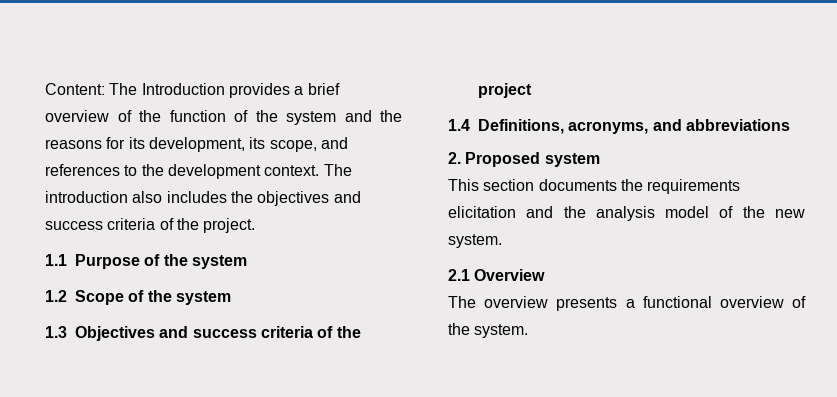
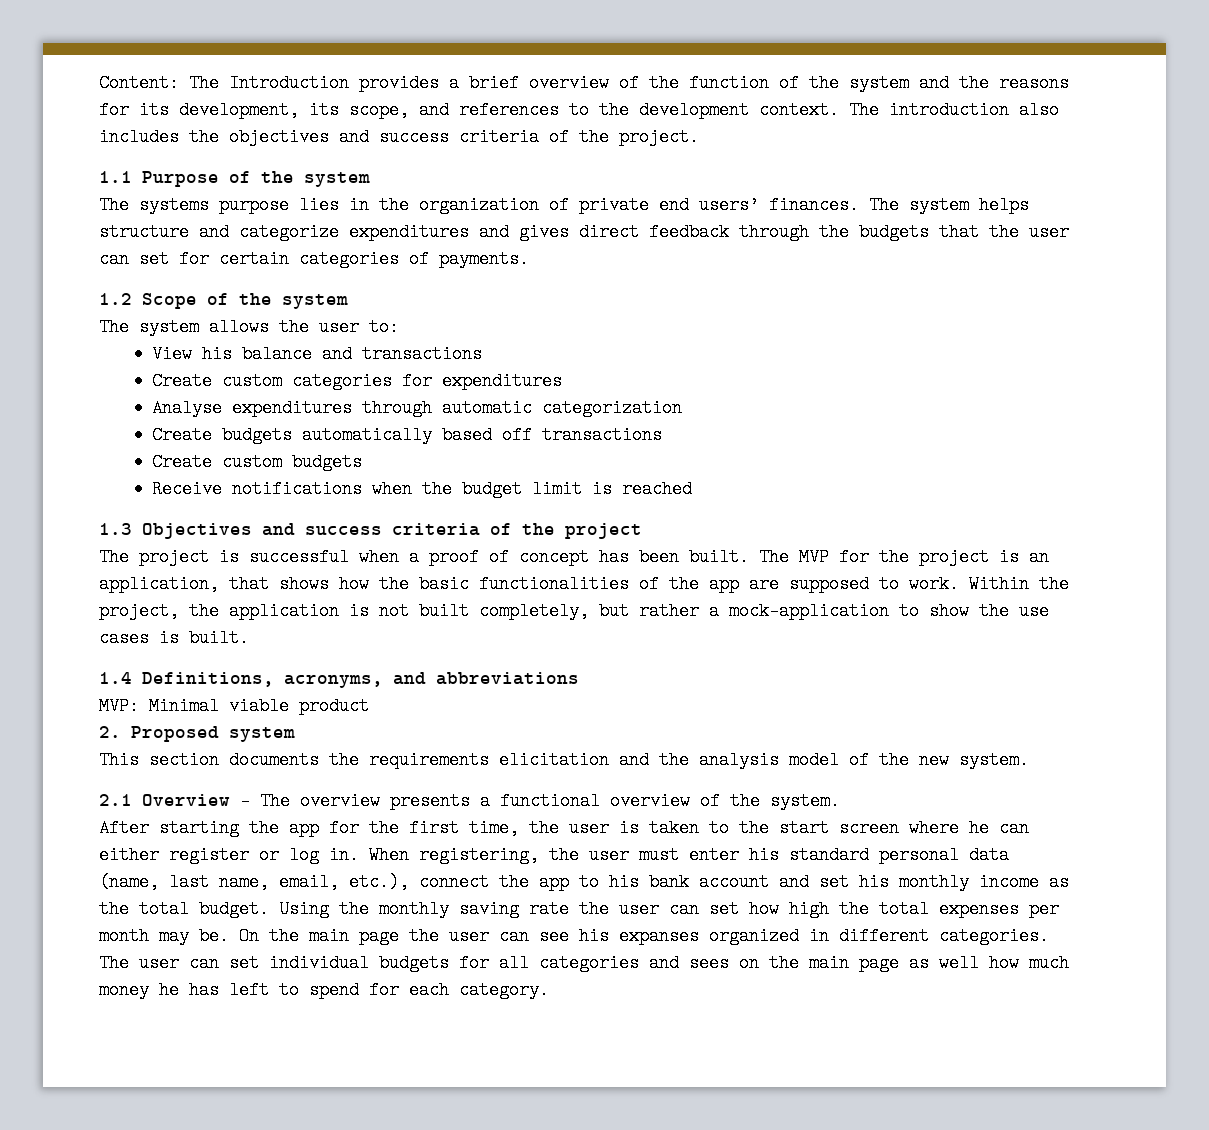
+ The systems purpose lies in the organization of private end users’ finances. The system helps structure and categorize expenditures and gives direct feedback through the budgets that the user can set for certain categories of payments.
+ The system allows the user to:
+ View his balance and transactions
+ Create custom categories for expenditures
+ Analyse expenditures through automatic categorization
+ Create budgets automatically based off transactions
+ Create custom budgets
+ Receive notifications when the budget limit is reached
+ The project is successful when a proof of concept has been built. The MVP for the project is an application, that shows how the basic functionalities of the app are supposed to work. Within the project, the application is not built completely, but rather a mock-application to show the use cases is built.
+ MVP: Minimal viable product
- 2.1 Overview
- The overview presents a functional overview of the system.
+ 2.1 Overview - The overview presents a functional overview of the system.
+ After starting the app for the first time, the user is taken to the start screen where he can either register or log in. When registering, the user must enter his standard personal data (name, last name, email, etc.), connect the app to his bank account and set his monthly income as the total budget. Using the monthly saving rate the user can set how high the total expenses per month may be. On the main page the user can see his expanses organized in different categories. The user can set individual budgets for all categories and sees on the main page as well how much money he has left to spend for each category.

